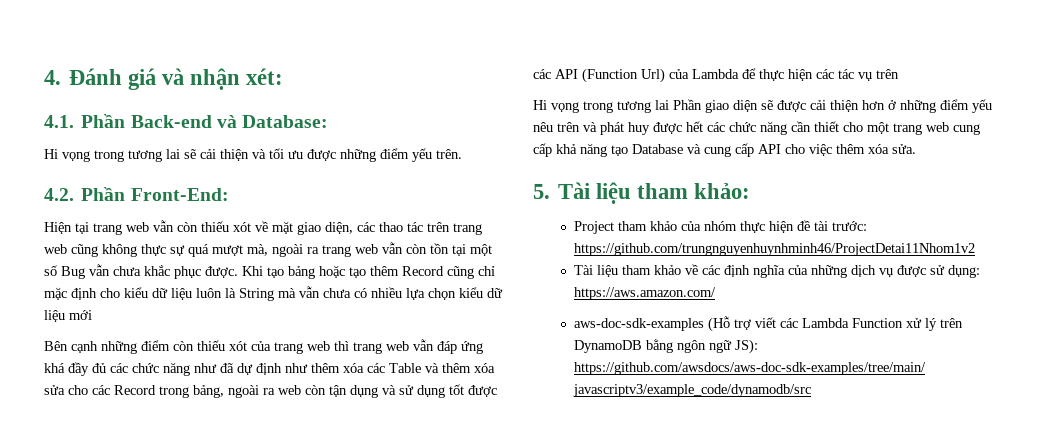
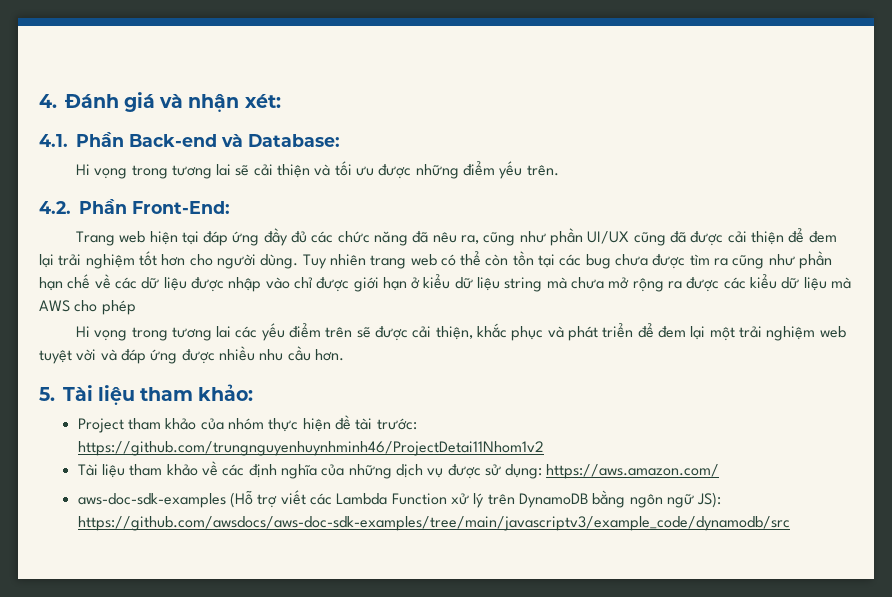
- Hiện tại trang web vẫn còn thiếu xót về mặt giao diện, các thao tác trên trang web cũng không thực sự quá mượt mà, ngoài ra trang web vẫn còn tồn tại một số Bug vẫn chưa khắc phục được. Khi tạo bảng hoặc tạo thêm Record cũng chỉ mặc định cho kiểu dữ liệu luôn là String mà vẫn chưa có nhiều lựa chọn kiểu dữ liệu mới
- Bên cạnh những điểm còn thiếu xót của trang web thì trang web vẫn đáp ứng khá đầy đủ các chức năng như đã dự định như thêm xóa các Table và thêm xóa sửa cho các Record trong bảng, ngoài ra web còn tận dụng và sử dụng tốt được các API (Function Url) của Lambda để thực hiện các tác vụ trên
- Hi vọng trong tương lai Phần giao diện sẽ được cải thiện hơn ở những điểm yếu nêu trên và phát huy được hết các chức năng cần thiết cho một trang web cung cấp khả năng tạo Database và cung cấp API cho việc thêm xóa sửa.
+ Trang web hiện tại đáp ứng đầy đủ các chức năng đã nêu ra, cũng như phần UI/UX cũng đã được cải thiện để đem lại trải nghiệm tốt hơn cho người dùng. Tuy nhiên trang web có thể còn tồn tại các bug chưa được tìm ra cũng như phần hạn chế về các dữ liệu được nhập vào chỉ được giới hạn ở kiểu dữ liệu string mà chưa mở rộng ra được các kiểu dữ liệu mà AWS cho phép
+ Hi vọng trong tương lai các yếu điểm trên sẽ được cải thiện, khắc phục và phát triển để đem lại một trải nghiệm web tuyệt vời và đáp ứng được nhiều nhu cầu hơn.

